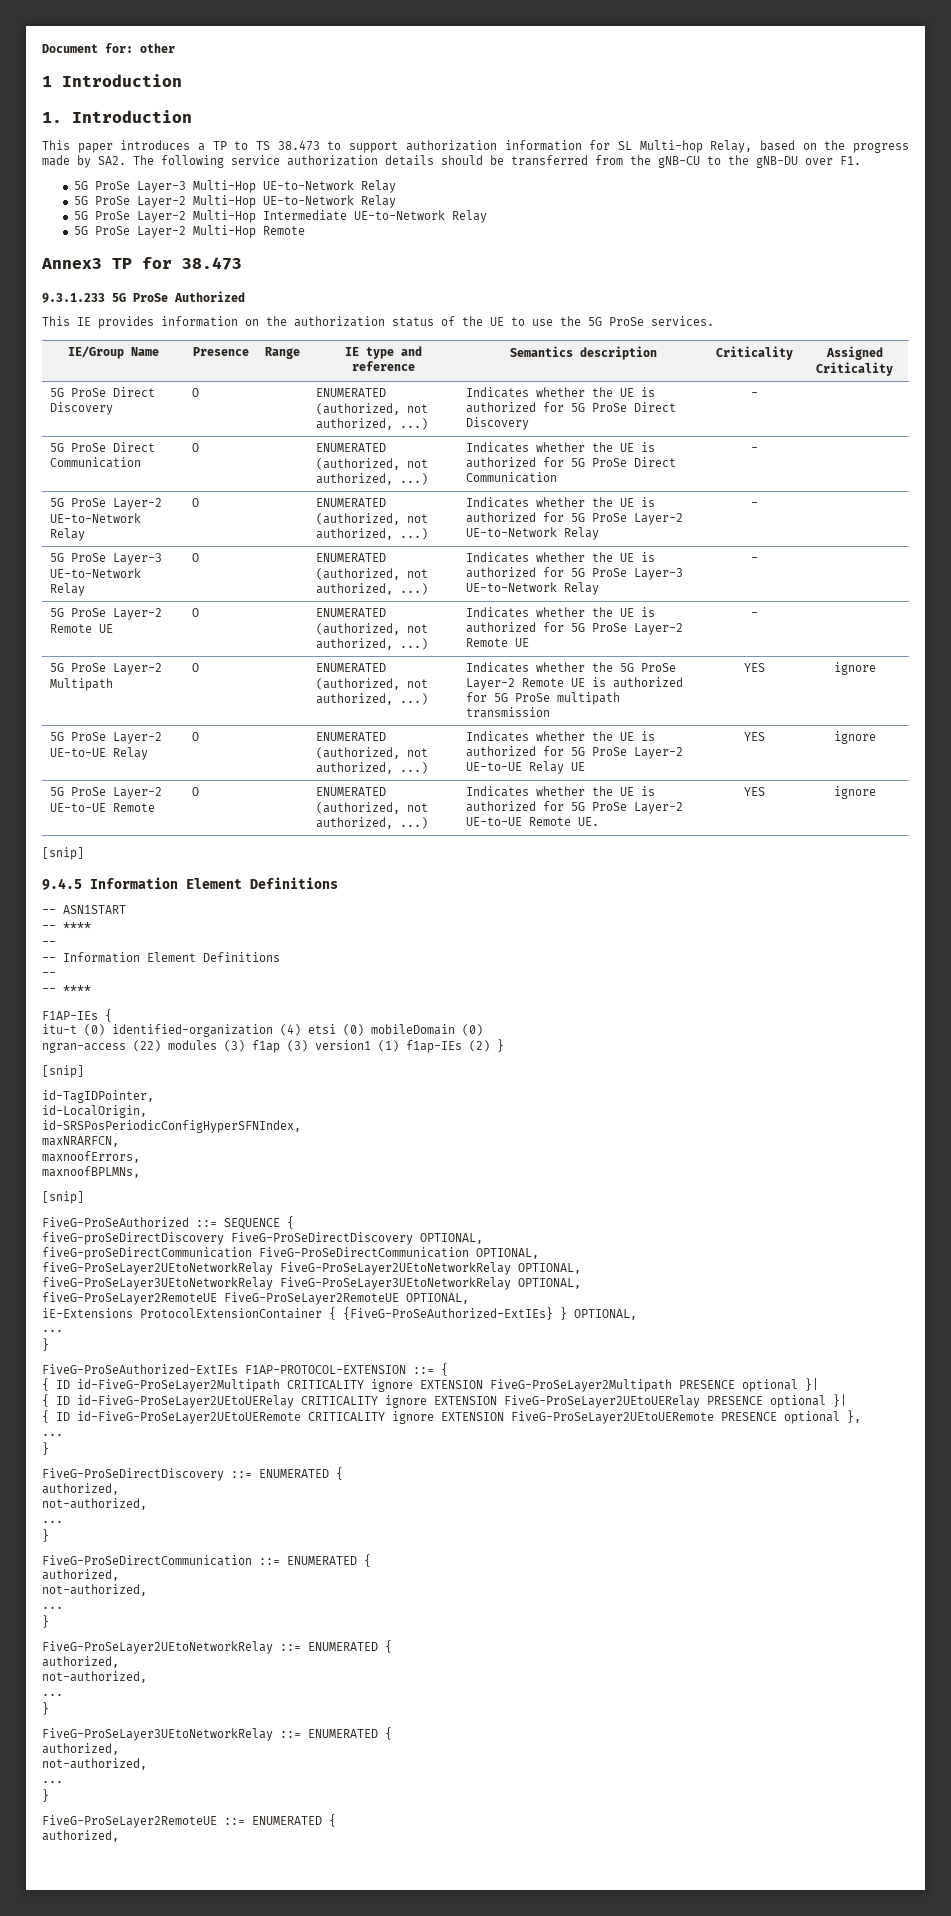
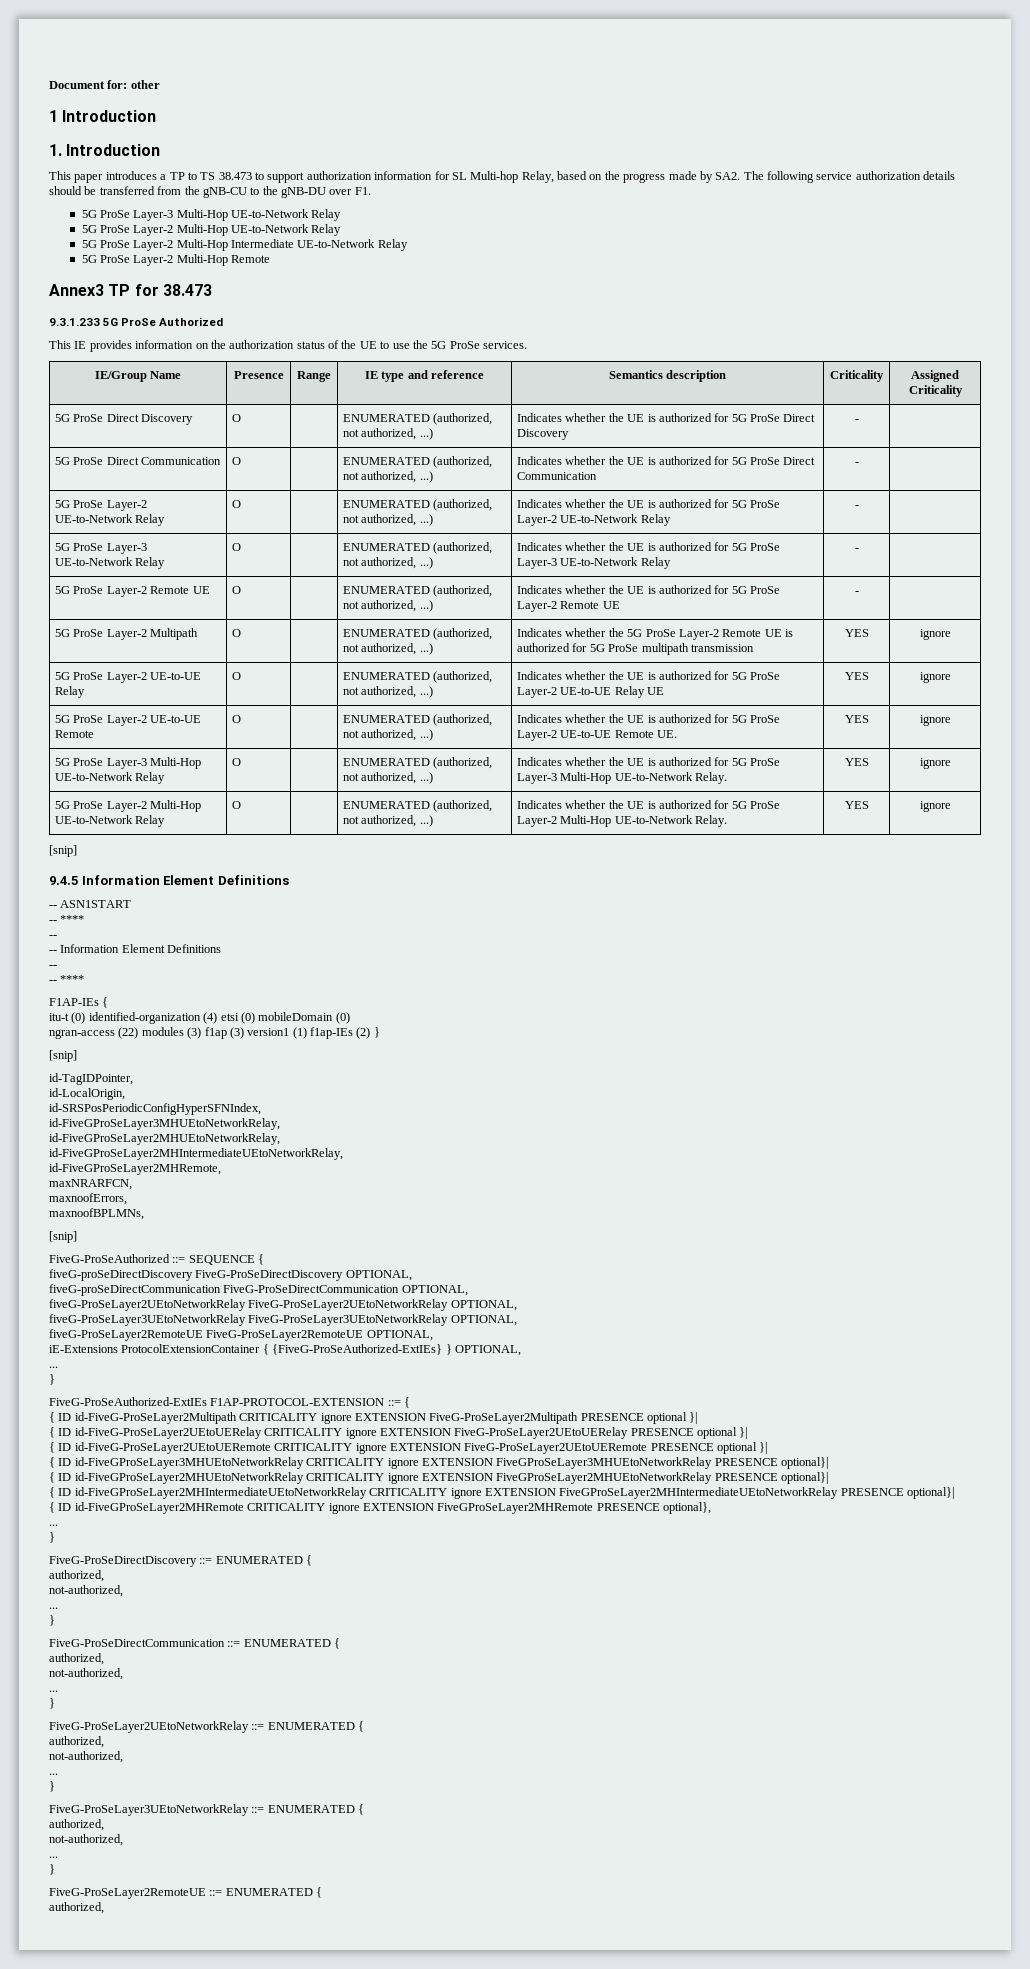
+ 5G ProSe Layer-3 Multi-Hop UE-to-Network Relay | O | | ENUMERATED (authorized, not authorized, ...) | Indicates whether the UE is authorized for 5G ProSe Layer-3 Multi-Hop UE-to-Network Relay. | YES | ignore
+ 5G ProSe Layer-2 Multi-Hop UE-to-Network Relay | O | | ENUMERATED (authorized, not authorized, ...) | Indicates whether the UE is authorized for 5G ProSe Layer-2 Multi-Hop UE-to-Network Relay. | YES | ignore
+ id-FiveGProSeLayer3MHUEtoNetworkRelay,
+ id-FiveGProSeLayer2MHUEtoNetworkRelay,
+ id-FiveGProSeLayer2MHIntermediateUEtoNetworkRelay,
+ id-FiveGProSeLayer2MHRemote,
- { ID id-FiveG-ProSeLayer2UEtoUERemote CRITICALITY ignore EXTENSION FiveG-ProSeLayer2UEtoUERemote PRESENCE optional },
+ { ID id-FiveG-ProSeLayer2UEtoUERemote CRITICALITY ignore EXTENSION FiveG-ProSeLayer2UEtoUERemote PRESENCE optional }|
+ { ID id-FiveGProSeLayer3MHUEtoNetworkRelay CRITICALITY ignore EXTENSION FiveGProSeLayer3MHUEtoNetworkRelay PRESENCE optional}|
+ { ID id-FiveGProSeLayer2MHUEtoNetworkRelay CRITICALITY ignore EXTENSION FiveGProSeLayer2MHUEtoNetworkRelay PRESENCE optional}|
+ { ID id-FiveGProSeLayer2MHIntermediateUEtoNetworkRelay CRITICALITY ignore EXTENSION FiveGProSeLayer2MHIntermediateUEtoNetworkRelay PRESENCE optional}|
+ { ID id-FiveGProSeLayer2MHRemote CRITICALITY ignore EXTENSION FiveGProSeLayer2MHRemote PRESENCE optional},

